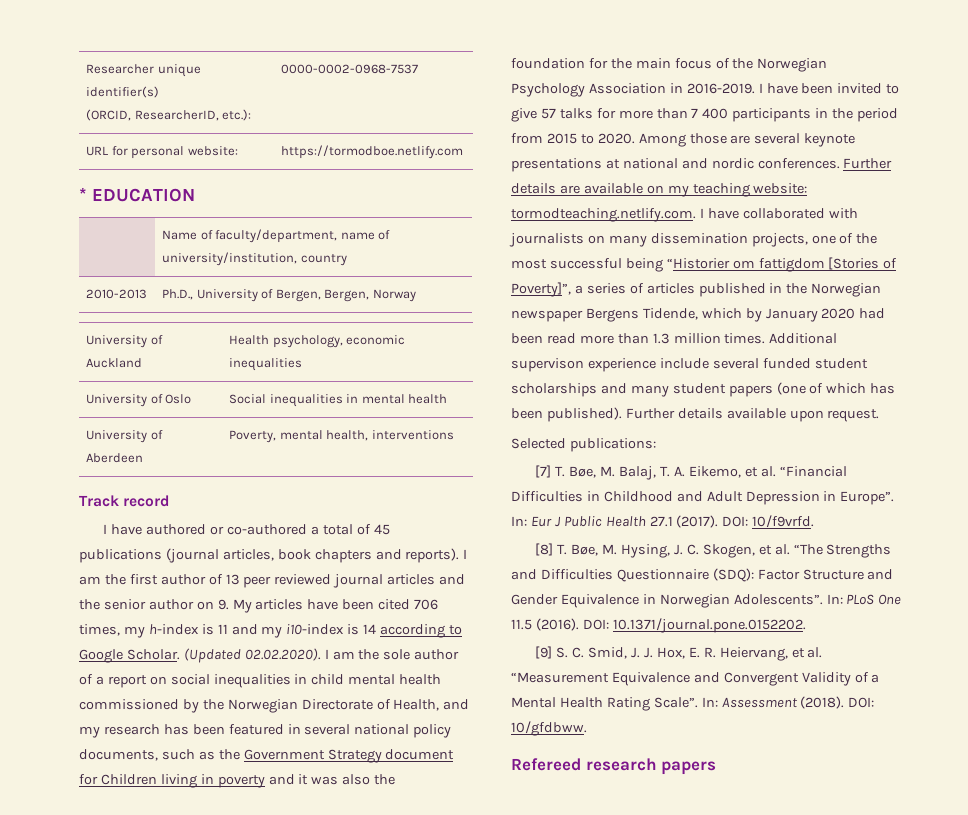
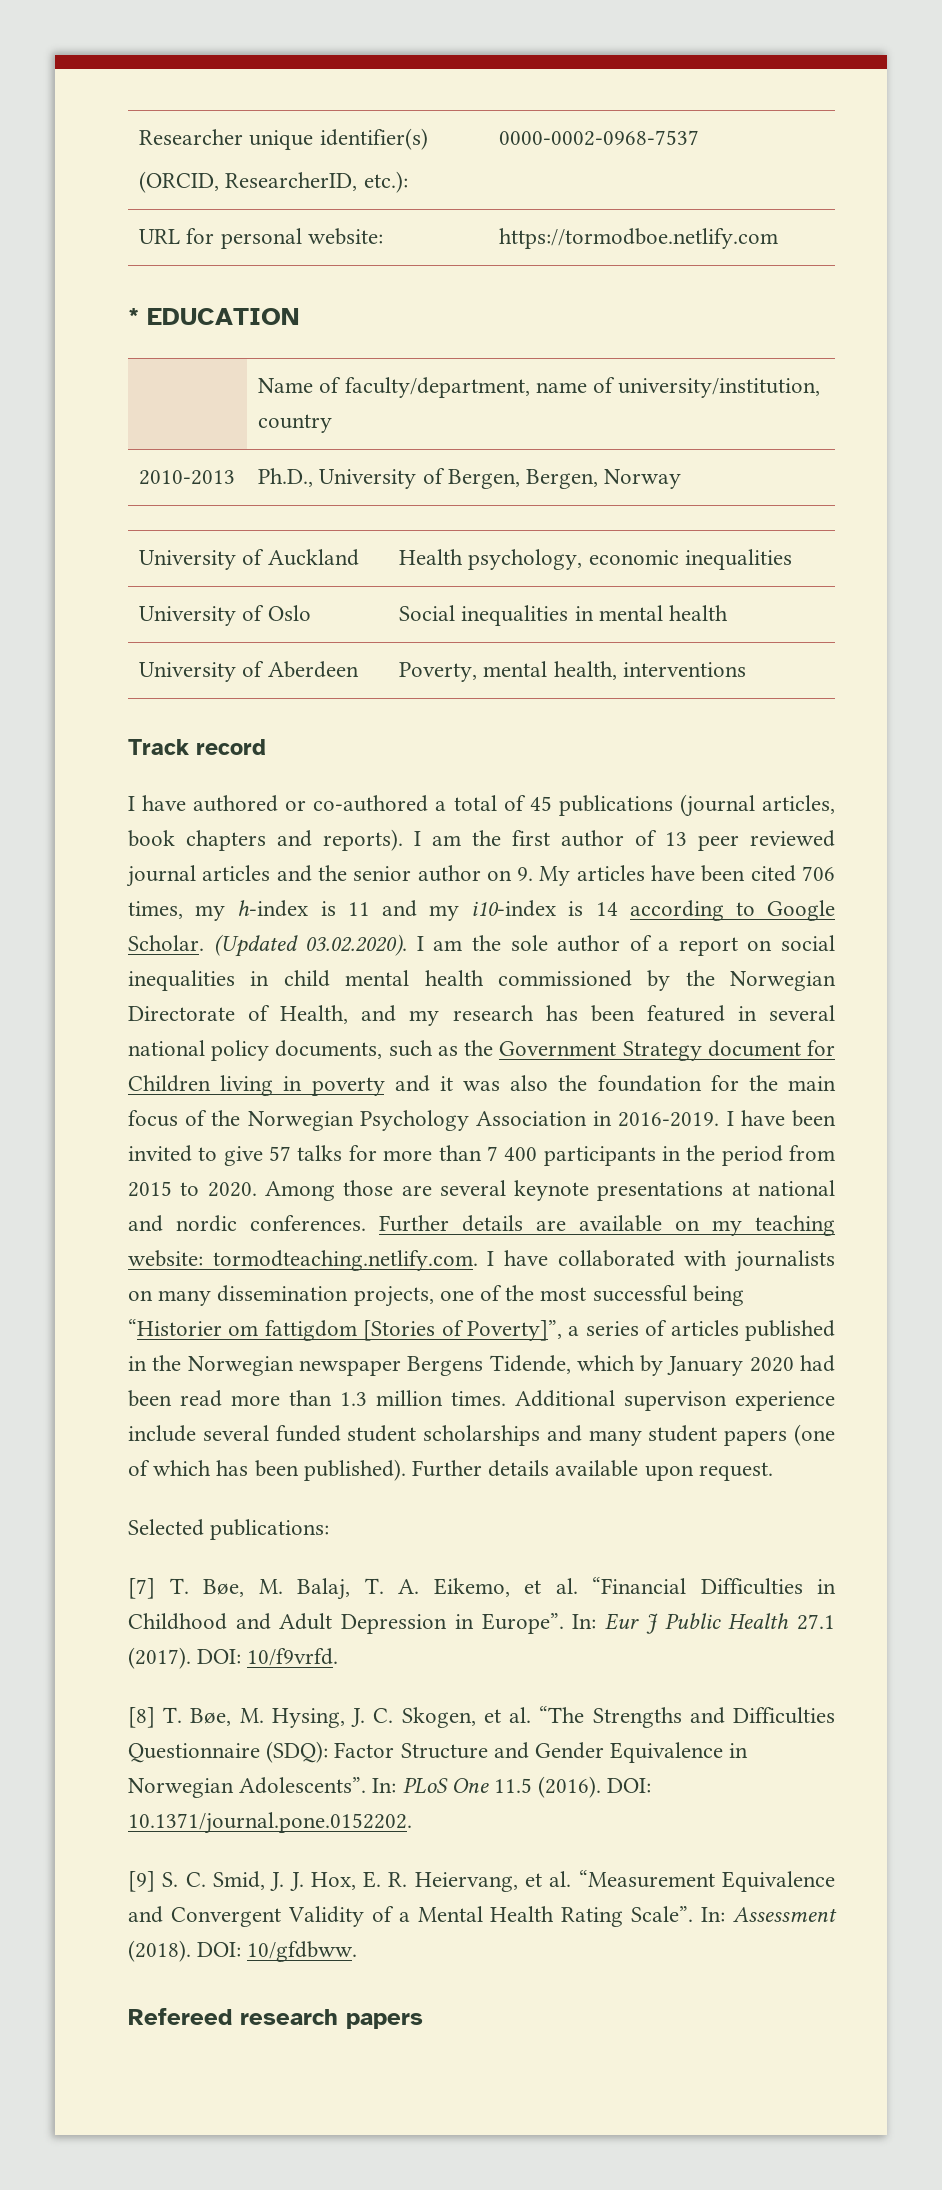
- (Updated 02.02.2020). I am the sole author of a report on social inequalities in child mental health commissioned by the Norwegian Directorate of Health, and my research has been featured in several national policy documents, such as the Government Strategy document for Children living in poverty and it was also the foundation for the main focus of the Norwegian Psychology Association in 2016-2019.
+ (Updated 03.02.2020). I am the sole author of a report on social inequalities in child mental health commissioned by the Norwegian Directorate of Health, and my research has been featured in several national policy documents, such as the Government Strategy document for Children living in poverty and it was also the foundation for the main focus of the Norwegian Psychology Association in 2016-2019.

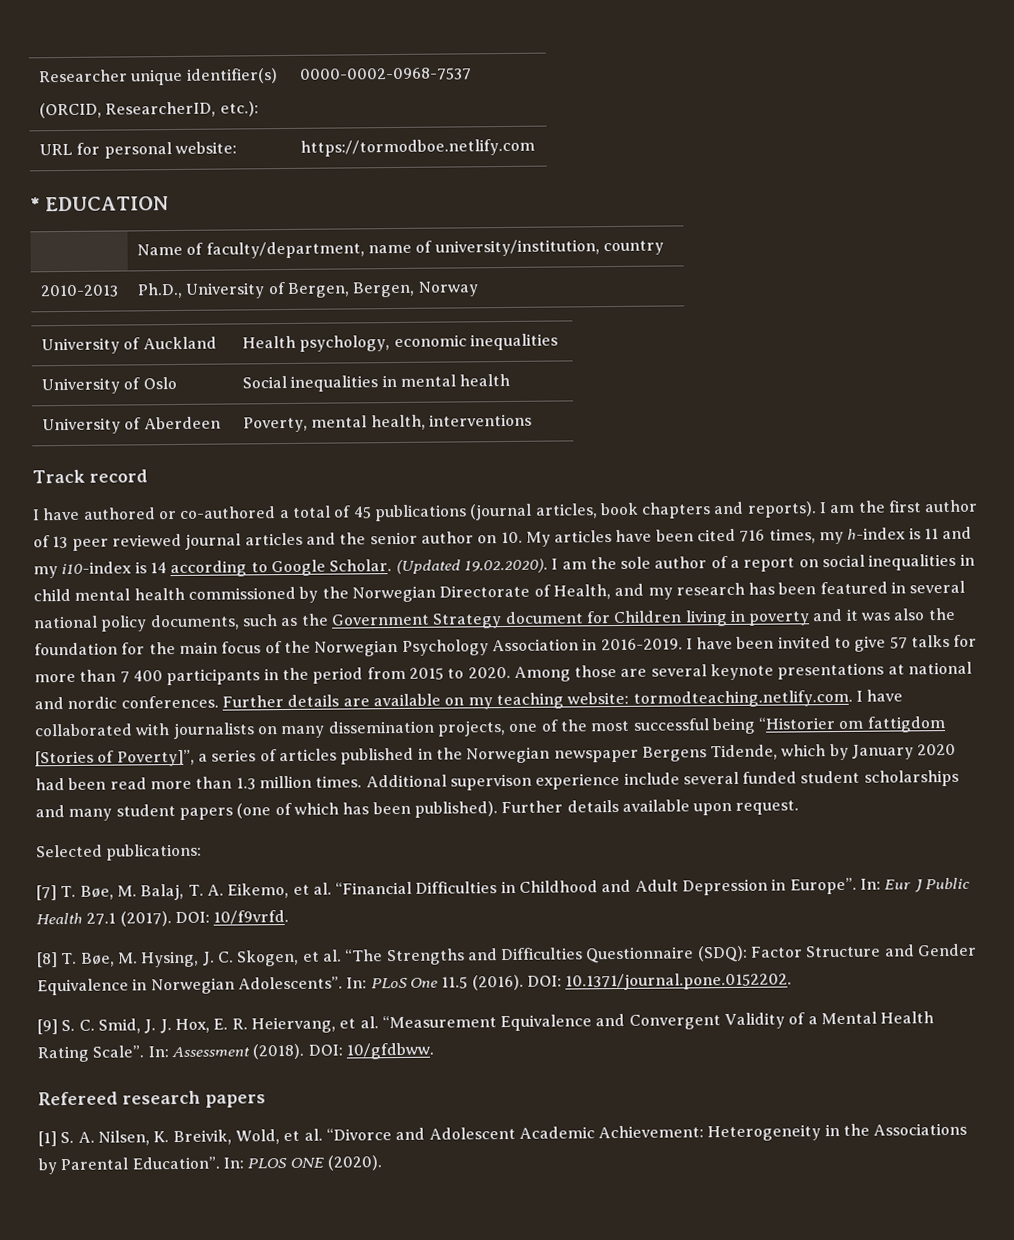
- I am the first author of 13 peer reviewed journal articles and the senior author on 9. My articles have been cited 706 times, my h-index is 11 and my i10-index is 14 according to Google Scholar.
+ I am the first author of 13 peer reviewed journal articles and the senior author on 10. My articles have been cited 716 times, my h-index is 11 and my i10-index is 14 according to Google Scholar.
- (Updated 03.02.2020). I am the sole author of a report on social inequalities in child mental health commissioned by the Norwegian Directorate of Health, and my research has been featured in several national policy documents, such as the Government Strategy document for Children living in poverty and it was also the foundation for the main focus of the Norwegian Psychology Association in 2016-2019.
+ (Updated 19.02.2020). I am the sole author of a report on social inequalities in child mental health commissioned by the Norwegian Directorate of Health, and my research has been featured in several national policy documents, such as the Government Strategy document for Children living in poverty and it was also the foundation for the main focus of the Norwegian Psychology Association in 2016-2019.
+ [1] S. A. Nilsen, K. Breivik, Wold, et al. “Divorce and Adolescent Academic Achievement: Heterogeneity in the Associations by Parental Education”. In: PLOS ONE (2020).

